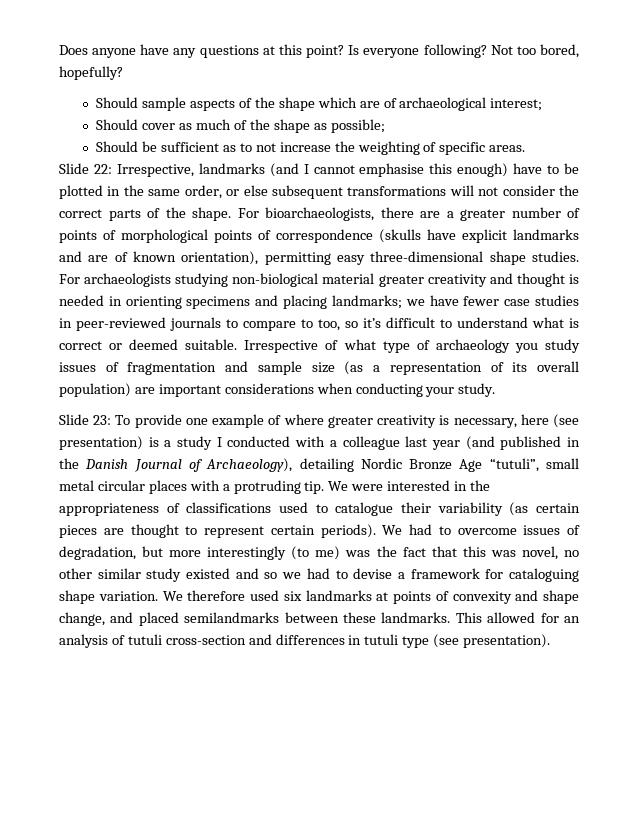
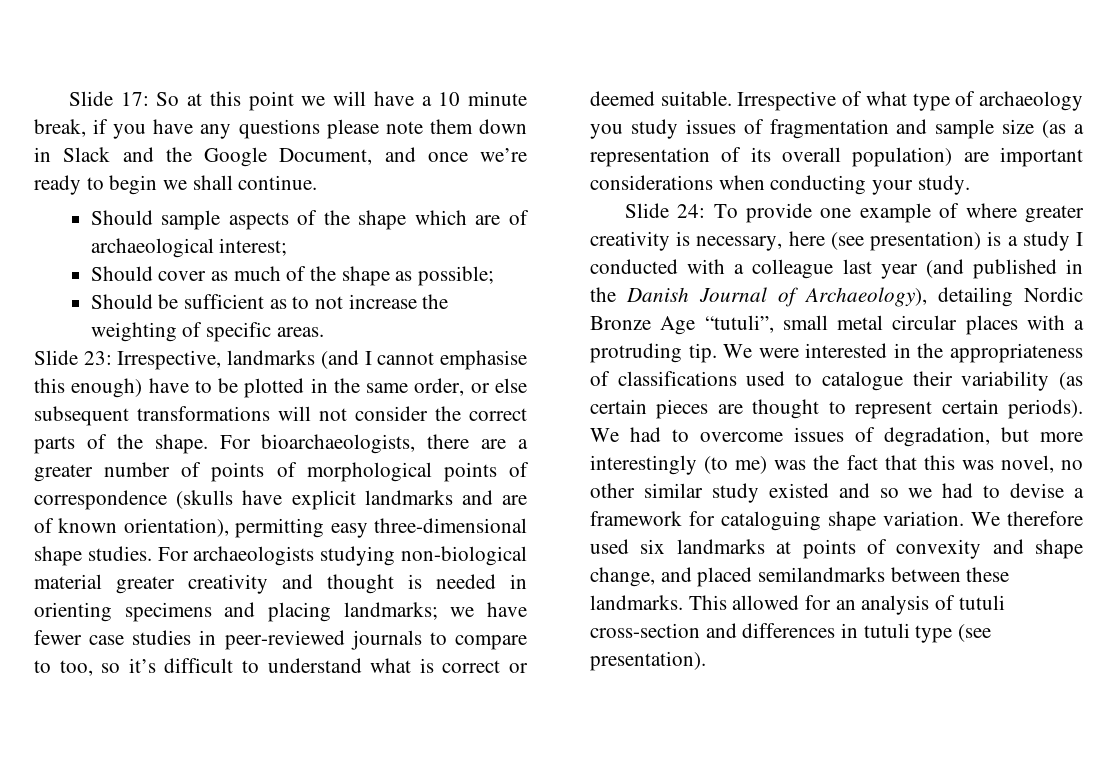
- Does anyone have any questions at this point? Is everyone following? Not too bored, hopefully?
+ Slide 17: So at this point we will have a 10 minute break, if you have any questions please note them down in Slack and the Google Document, and once we’re ready to begin we shall continue.
- Slide 22: Irrespective, landmarks (and I cannot emphasise this enough) have to be plotted in the same order, or else subsequent transformations will not consider the correct parts of the shape.
+ Slide 23: Irrespective, landmarks (and I cannot emphasise this enough) have to be plotted in the same order, or else subsequent transformations will not consider the correct parts of the shape.
- Slide 23: To provide one example of where greater creativity is necessary, here (see presentation) is a study I conducted with a colleague last year (and published in the Danish Journal of Archaeology), detailing Nordic Bronze Age “tutuli”, small metal circular places with a protruding tip.
+ Slide 24: To provide one example of where greater creativity is necessary, here (see presentation) is a study I conducted with a colleague last year (and published in the Danish Journal of Archaeology), detailing Nordic Bronze Age “tutuli”, small metal circular places with a protruding tip.

